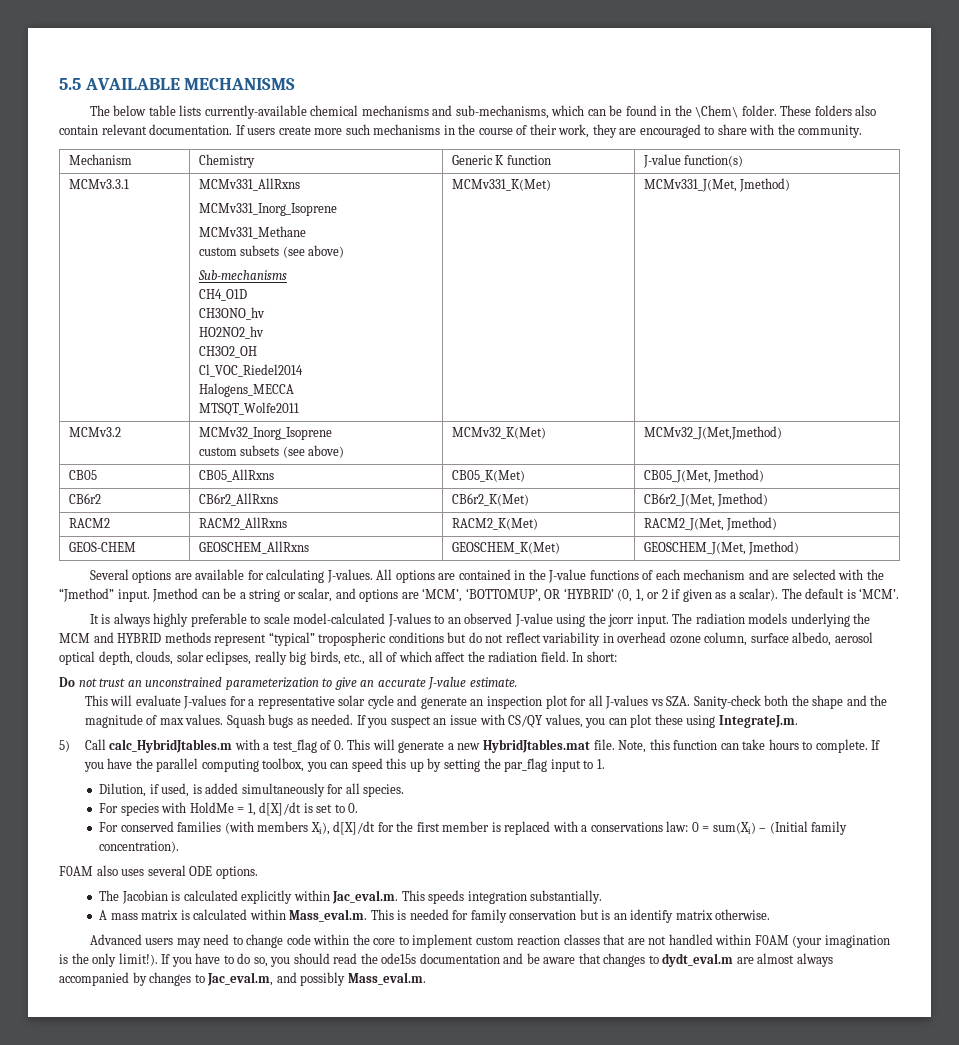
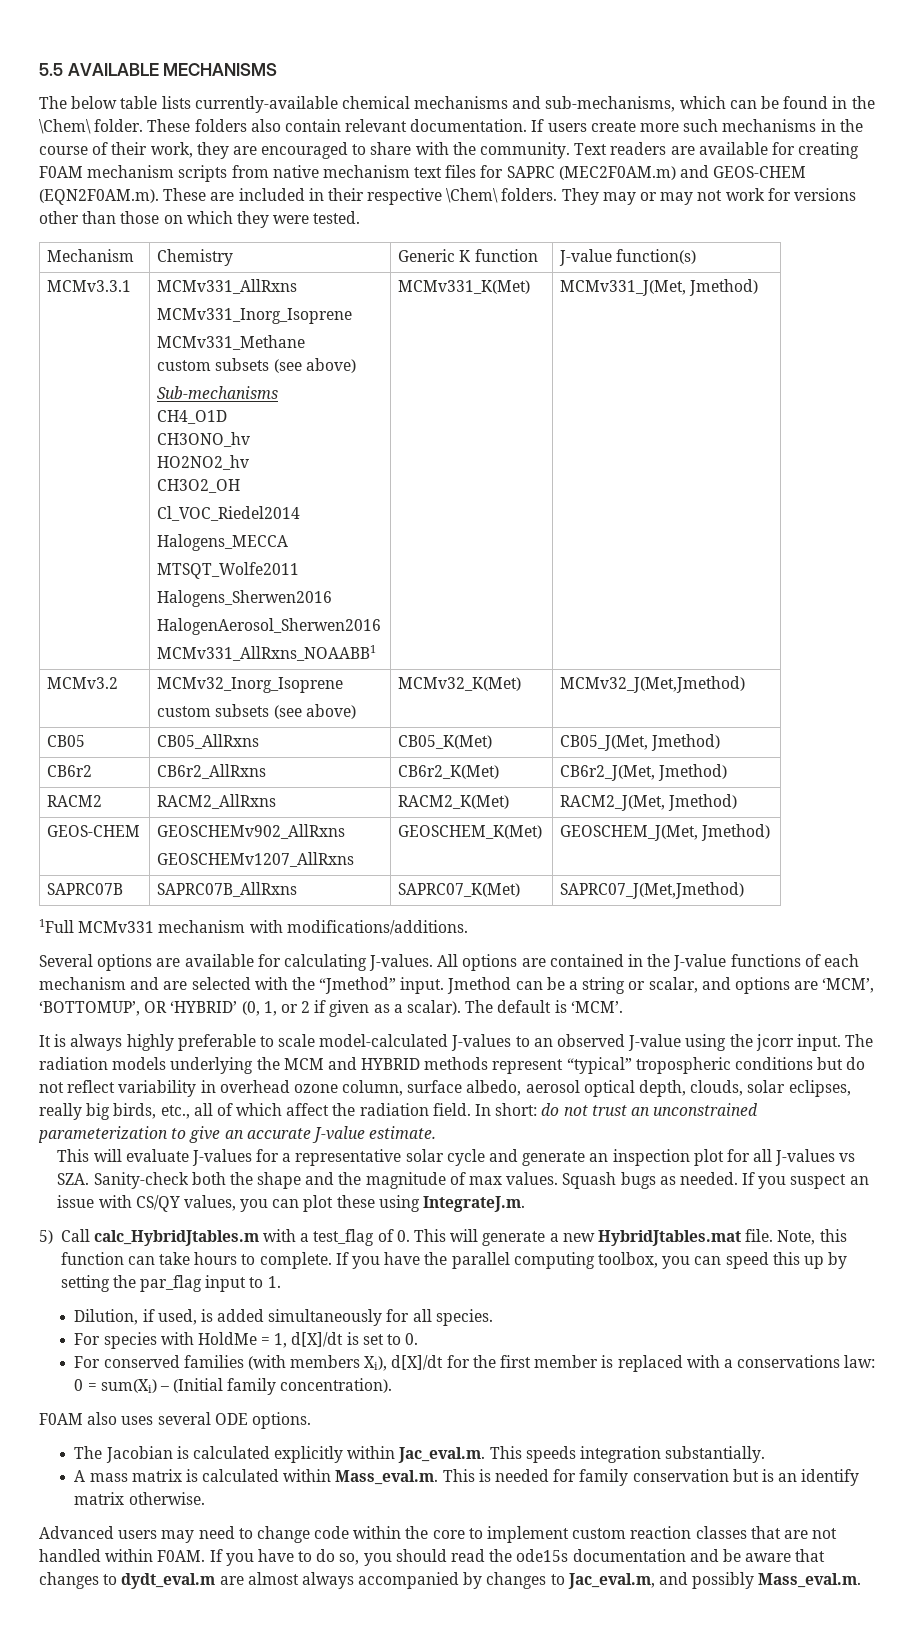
+ Text readers are available for creating F0AM mechanism scripts from native mechanism text files for SAPRC (MEC2F0AM.m) and GEOS-CHEM (EQN2F0AM.m). These are included in their respective \Chem\ folders. They may or may not work for versions other than those on which they were tested.
  MCMv3.3.1 | MCMv331_AllRxns
  MCMv331_Inorg_Isoprene
  MCMv331_Methane
  custom subsets (see above)
  Sub-mechanisms
  CH4_O1D
  CH3ONO_hv
  HO2NO2_hv
  CH3O2_OH
  Cl_VOC_Riedel2014
  Halogens_MECCA
- MTSQT_Wolfe2011 | MCMv331_K(Met) | MCMv331_J(Met, Jmethod)
+ MTSQT_Wolfe2011
+ Halogens_Sherwen2016
+ HalogenAerosol_Sherwen2016
+ MCMv331_AllRxns_NOAABB1 | MCMv331_K(Met) | MCMv331_J(Met, Jmethod)
- GEOS-CHEM | GEOSCHEM_AllRxns | GEOSCHEM_K(Met) | GEOSCHEM_J(Met, Jmethod)
+ GEOS-CHEM | GEOSCHEMv902_AllRxns
+ GEOSCHEMv1207_AllRxns | GEOSCHEM_K(Met) | GEOSCHEM_J(Met, Jmethod)
+ SAPRC07B | SAPRC07B_AllRxns | SAPRC07_K(Met) | SAPRC07_J(Met,Jmethod)
+ 1Full MCMv331 mechanism with modifications/additions.
- In short:
- Do not trust an unconstrained parameterization to give an accurate J-value estimate.
+ In short: do not trust an unconstrained parameterization to give an accurate J-value estimate.
- Advanced users may need to change code within the core to implement custom reaction classes that are not handled within F0AM (your imagination is the only limit!).
+ Advanced users may need to change code within the core to implement custom reaction classes that are not handled within F0AM.

